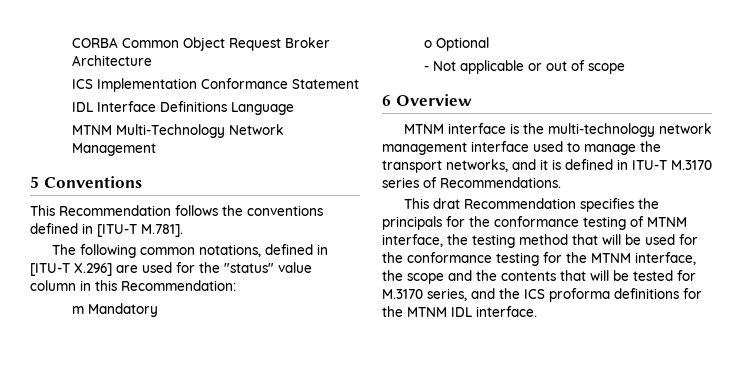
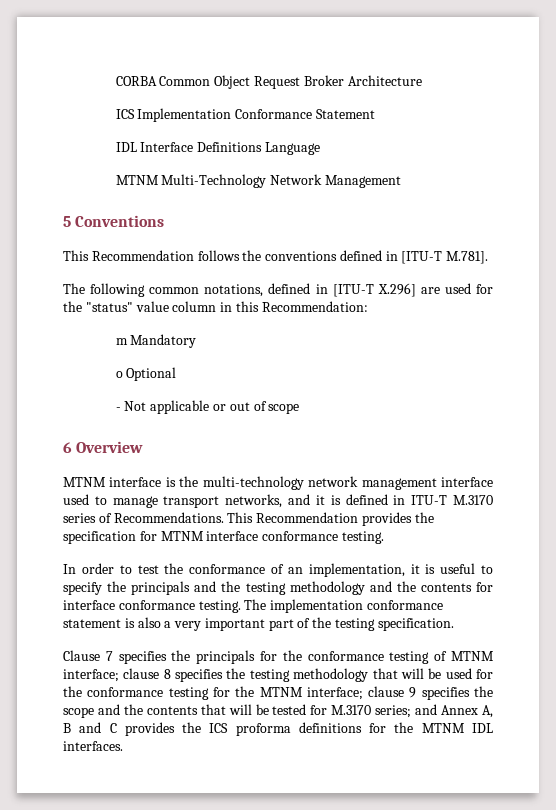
- MTNM interface is the multi-technology network management interface used to manage the transport networks, and it is defined in ITU-T M.3170 series of Recommendations.
- This drat Recommendation specifies the principals for the conformance testing of MTNM interface, the testing method that will be used for the conformance testing for the MTNM interface, the scope and the contents that will be tested for M.3170 series, and the ICS proforma definitions for the MTNM IDL interface.
+ MTNM interface is the multi-technology network management interface used to manage transport networks, and it is defined in ITU-T M.3170 series of Recommendations. This Recommendation provides the specification for MTNM interface conformance testing.
+ In order to test the conformance of an implementation, it is useful to specify the principals and the testing methodology and the contents for interface conformance testing. The implementation conformance statement is also a very important part of the testing specification.
+ Clause 7 specifies the principals for the conformance testing of MTNM interface; clause 8 specifies the testing methodology that will be used for the conformance testing for the MTNM interface; clause 9 specifies the scope and the contents that will be tested for M.3170 series; and Annex A, B and C provides the ICS proforma definitions for the MTNM IDL interfaces.

